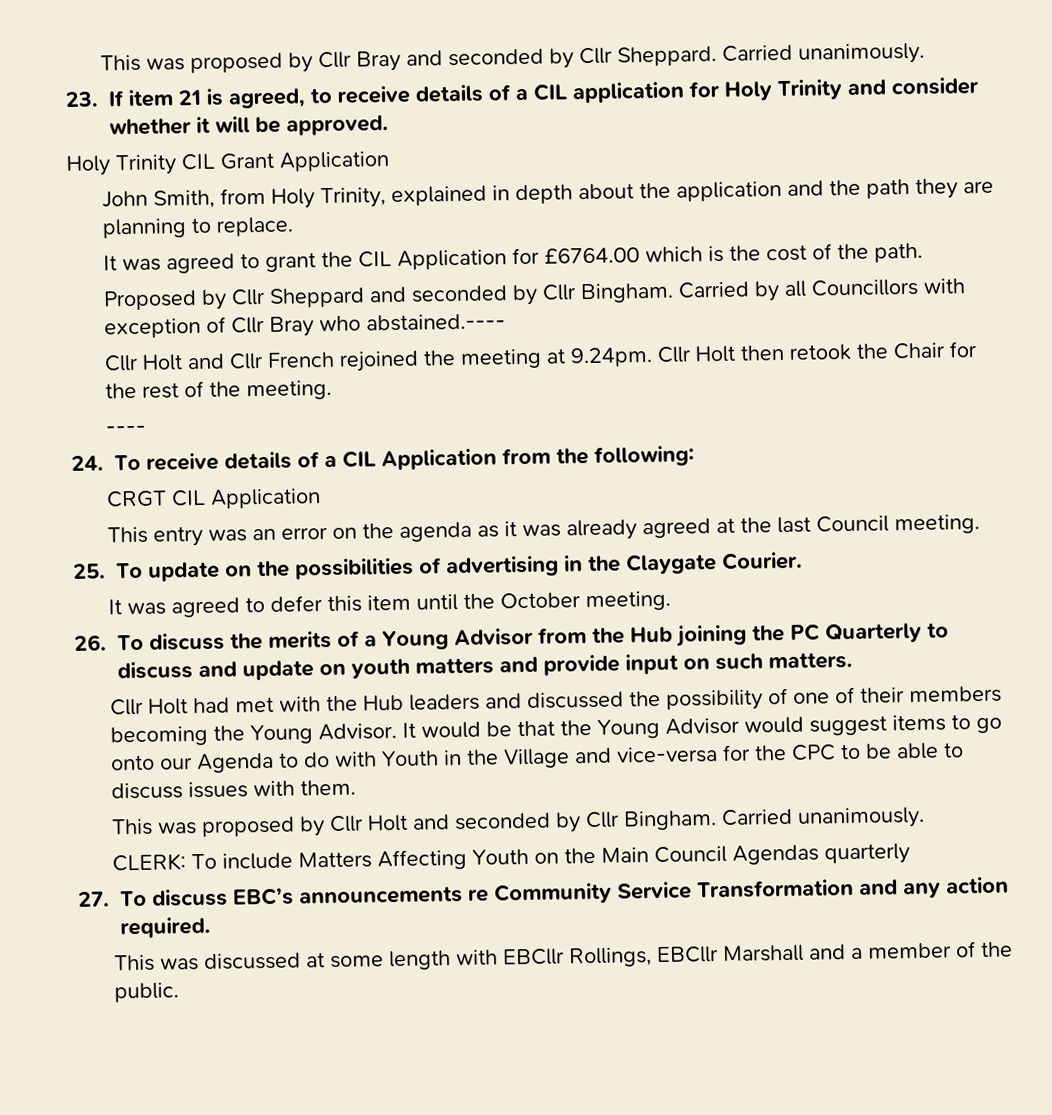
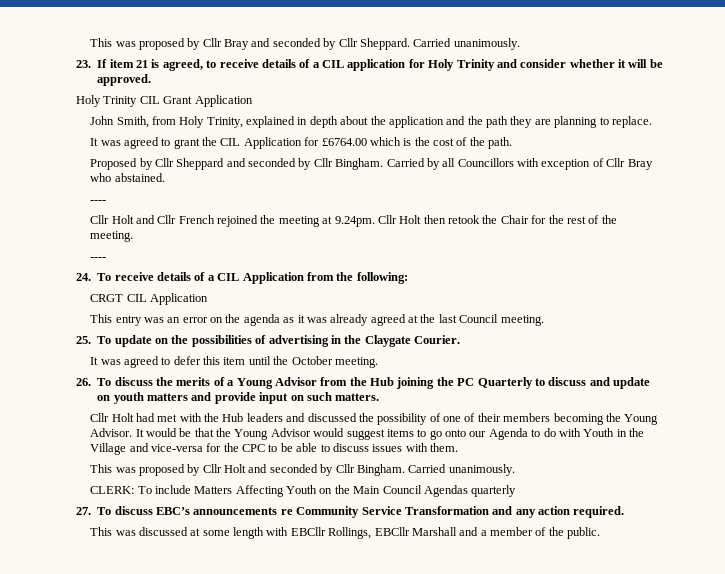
- Carried by all Councillors with exception of Cllr Bray who abstained.----
+ Carried by all Councillors with exception of Cllr Bray who abstained.
+ ----

